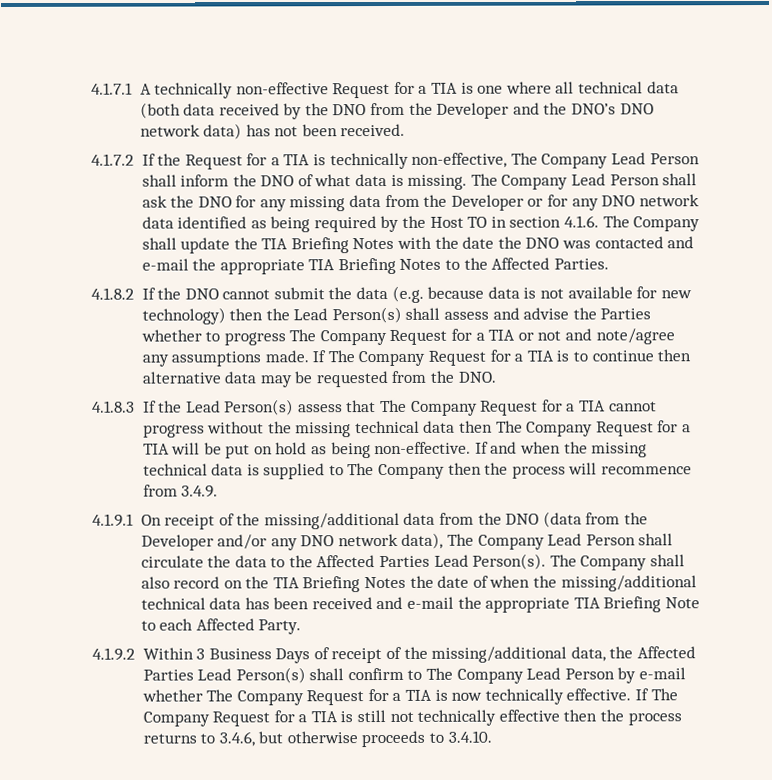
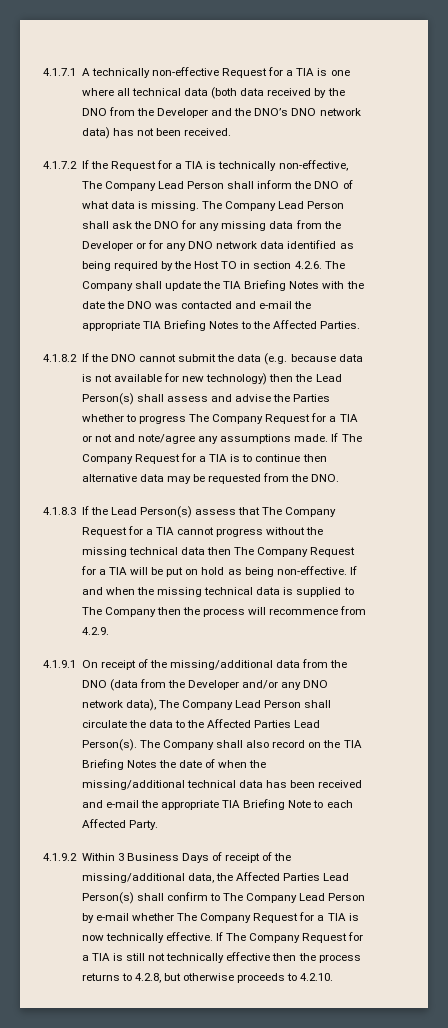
- The Company Lead Person shall ask the DNO for any missing data from the Developer or for any DNO network data identified as being required by the Host TO in section 4.1.6. The Company shall update the TIA Briefing Notes with the date the DNO was contacted and e-mail the appropriate TIA Briefing Notes to the Affected Parties.
+ The Company Lead Person shall ask the DNO for any missing data from the Developer or for any DNO network data identified as being required by the Host TO in section 4.2.6. The Company shall update the TIA Briefing Notes with the date the DNO was contacted and e-mail the appropriate TIA Briefing Notes to the Affected Parties.
- If and when the missing technical data is supplied to The Company then the process will recommence from 3.4.9.
+ If and when the missing technical data is supplied to The Company then the process will recommence from 4.2.9.
- If The Company Request for a TIA is still not technically effective then the process returns to 3.4.6, but otherwise proceeds to 3.4.10.
+ If The Company Request for a TIA is still not technically effective then the process returns to 4.2.8, but otherwise proceeds to 4.2.10.

